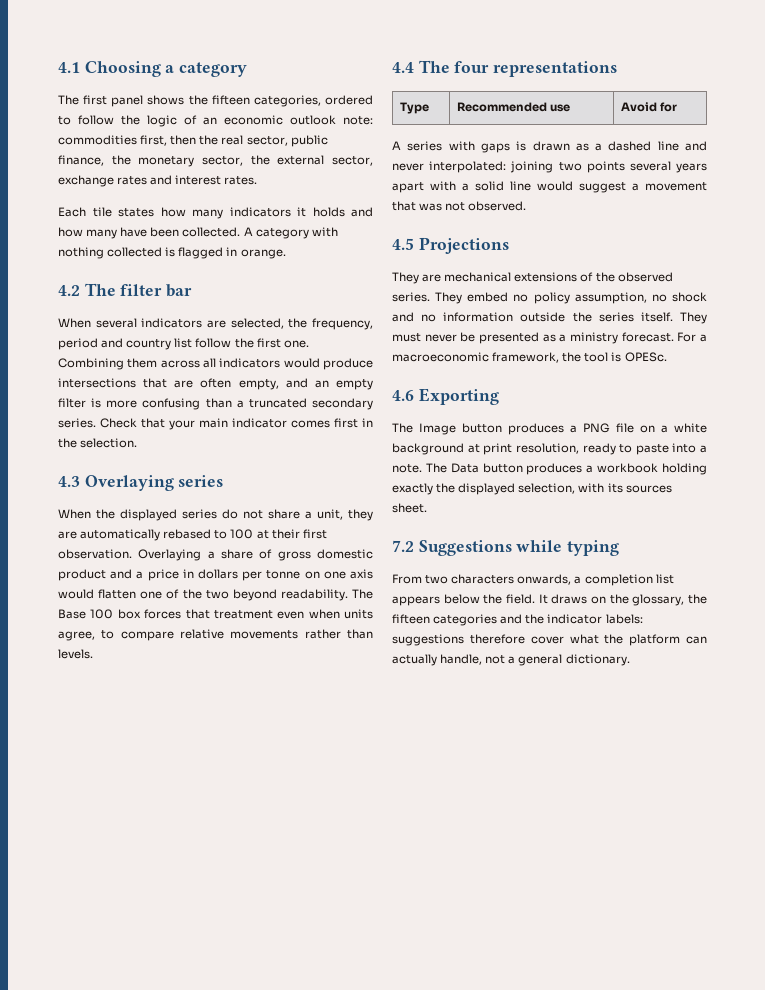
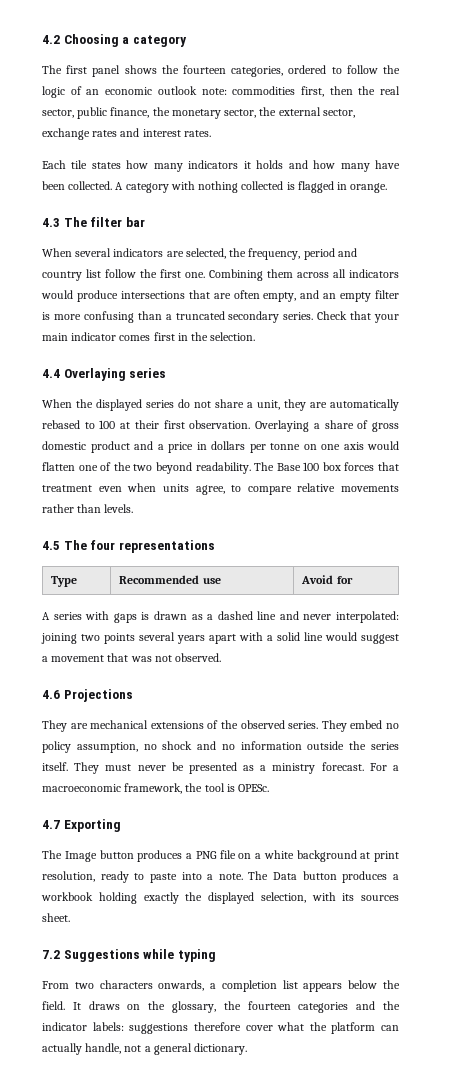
- 4.1 Choosing a category
+ 4.2 Choosing a category
- The first panel shows the fifteen categories, ordered to follow the logic of an economic outlook note: commodities first, then the real sector, public finance, the monetary sector, the external sector, exchange rates and interest rates.
+ The first panel shows the fourteen categories, ordered to follow the logic of an economic outlook note: commodities first, then the real sector, public finance, the monetary sector, the external sector, exchange rates and interest rates.
- 4.2 The filter bar
+ 4.3 The filter bar
- 4.3 Overlaying series
+ 4.4 Overlaying series
- 4.4 The four representations
+ 4.5 The four representations
- 4.5 Projections
+ 4.6 Projections
- 4.6 Exporting
+ 4.7 Exporting
- It draws on the glossary, the fifteen categories and the indicator labels: suggestions therefore cover what the platform can actually handle, not a general dictionary.
+ It draws on the glossary, the fourteen categories and the indicator labels: suggestions therefore cover what the platform can actually handle, not a general dictionary.

